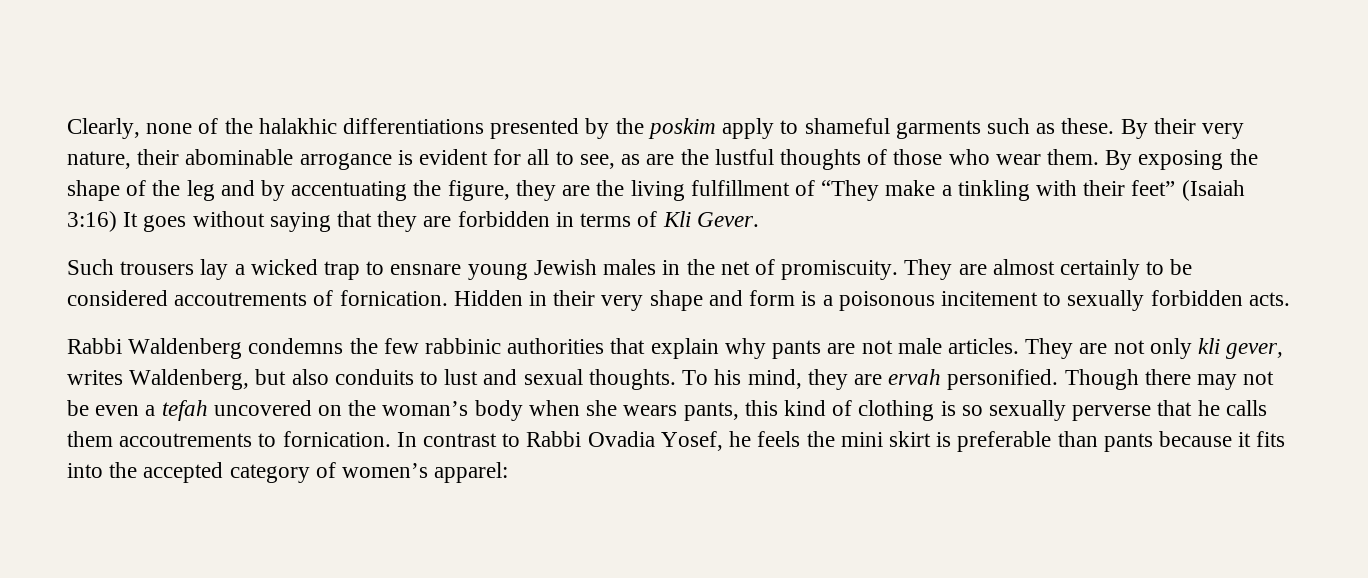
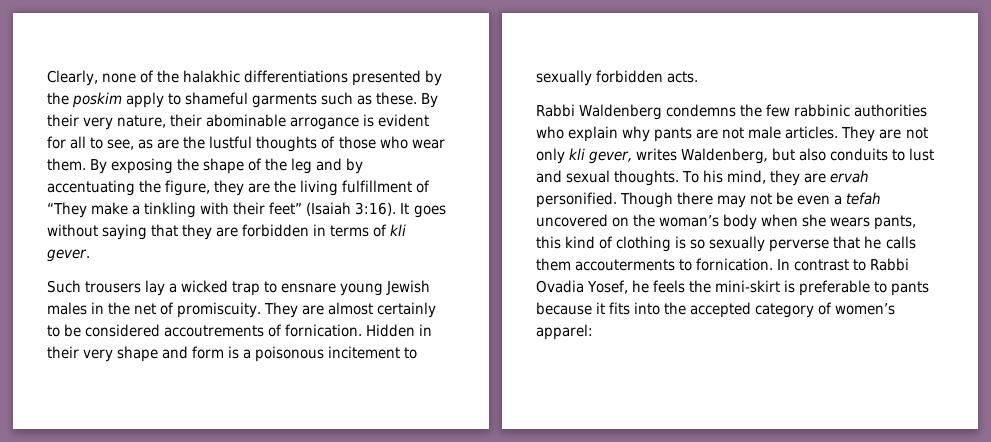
- By exposing the shape of the leg and by accentuating the figure, they are the living fulfillment of “They make a tinkling with their feet” (Isaiah 3:16) It goes without saying that they are forbidden in terms of Kli Gever.
+ By exposing the shape of the leg and by accentuating the figure, they are the living fulfillment of “They make a tinkling with their feet” (Isaiah 3:16). It goes without saying that they are forbidden in terms of kli gever.
- Rabbi Waldenberg condemns the few rabbinic authorities that explain why pants are not male articles.
+ Rabbi Waldenberg condemns the few rabbinic authorities who explain why pants are not male articles.
- Though there may not be even a tefah uncovered on the woman’s body when she wears pants, this kind of clothing is so sexually perverse that he calls them accoutrements to fornication.
+ Though there may not be even a tefah uncovered on the woman’s body when she wears pants, this kind of clothing is so sexually perverse that he calls them accouterments to fornication.
- In contrast to Rabbi Ovadia Yosef, he feels the mini skirt is preferable than pants because it fits into the accepted category of women’s apparel:
+ In contrast to Rabbi Ovadia Yosef, he feels the mini-skirt is preferable to pants because it fits into the accepted category of women’s apparel:

